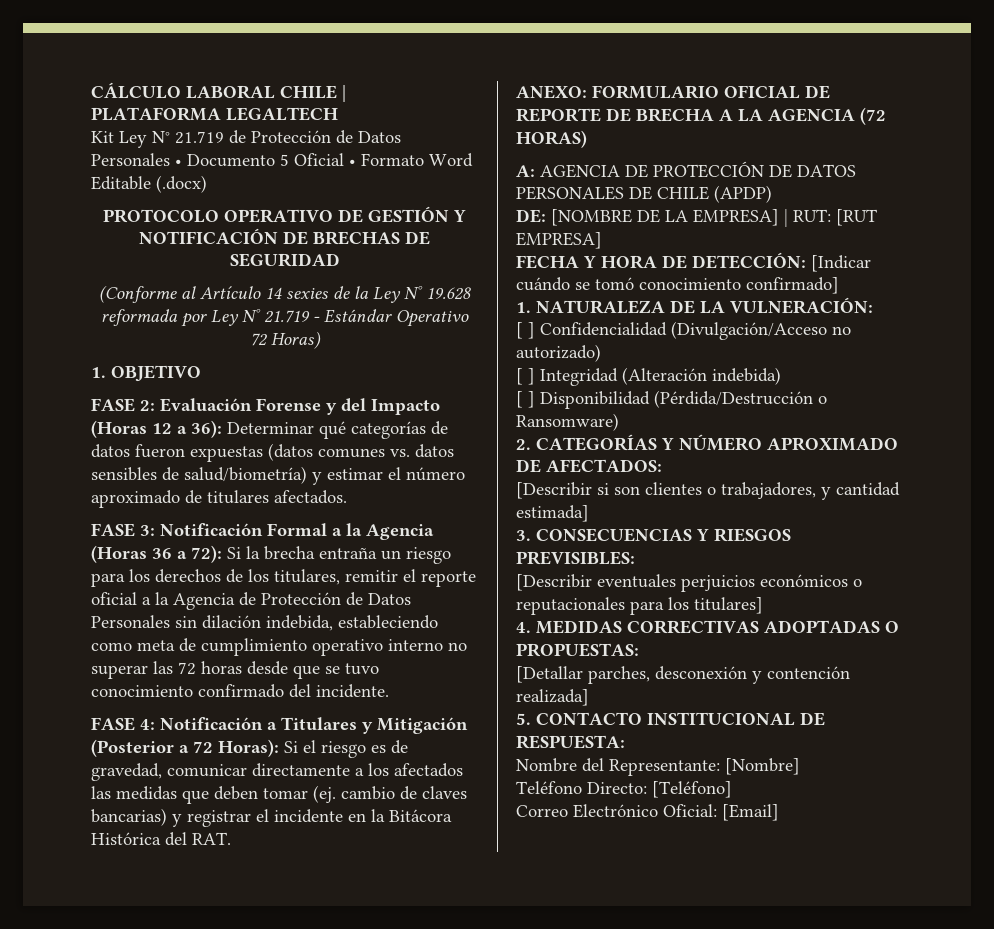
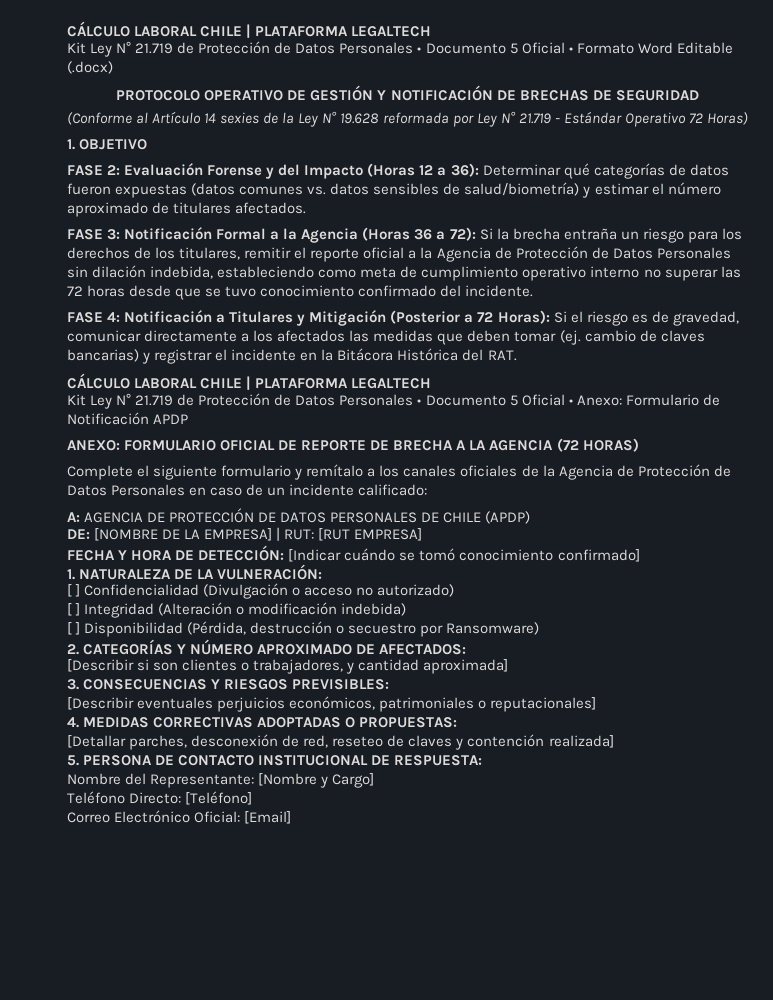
  FASE 4: Notificación a Titulares y Mitigación (Posterior a 72 Horas): Si el riesgo es de gravedad, comunicar directamente a los afectados las medidas que deben tomar (ej. cambio de claves bancarias) y registrar el incidente en la Bitácora Histórica del RAT.
+ CÁLCULO LABORAL CHILE | PLATAFORMA LEGALTECH
+ Kit Ley N° 21.719 de Protección de Datos Personales • Documento 5 Oficial • Anexo: Formulario de Notificación APDP
+ Complete el siguiente formulario y remítalo a los canales oficiales de la Agencia de Protección de Datos Personales en caso de un incidente calificado:
- [ ] Confidencialidad (Divulgación/Acceso no autorizado)
+ [ ] Confidencialidad (Divulgación o acceso no autorizado)
- [ ] Integridad (Alteración indebida)
+ [ ] Integridad (Alteración o modificación indebida)
- [ ] Disponibilidad (Pérdida/Destrucción o Ransomware)
+ [ ] Disponibilidad (Pérdida, destrucción o secuestro por Ransomware)
- [Describir si son clientes o trabajadores, y cantidad estimada]
+ [Describir si son clientes o trabajadores, y cantidad aproximada]
- [Describir eventuales perjuicios económicos o reputacionales para los titulares]
+ [Describir eventuales perjuicios económicos, patrimoniales o reputacionales]
- [Detallar parches, desconexión y contención realizada]
+ [Detallar parches, desconexión de red, reseteo de claves y contención realizada]
- 5. CONTACTO INSTITUCIONAL DE RESPUESTA:
+ 5. PERSONA DE CONTACTO INSTITUCIONAL DE RESPUESTA:
- Nombre del Representante: [Nombre]
+ Nombre del Representante: [Nombre y Cargo]

